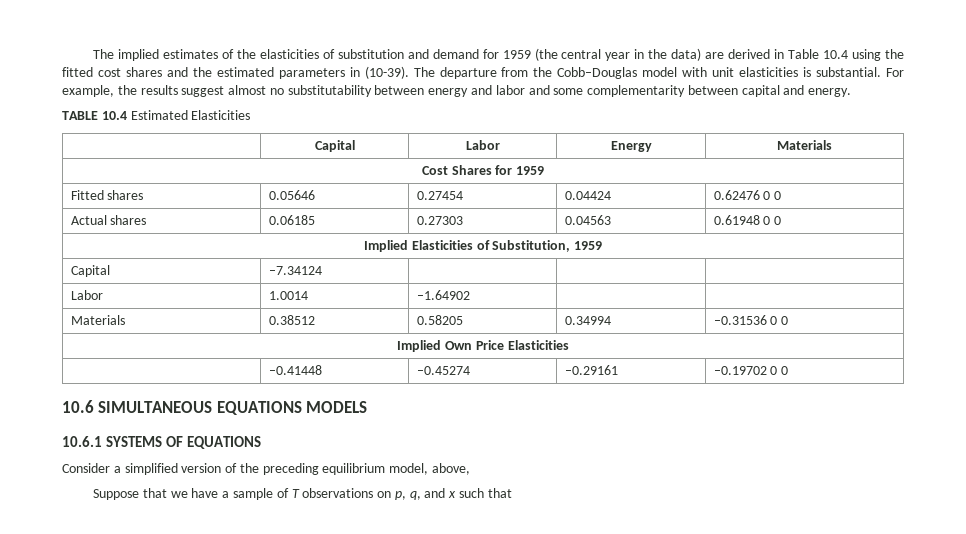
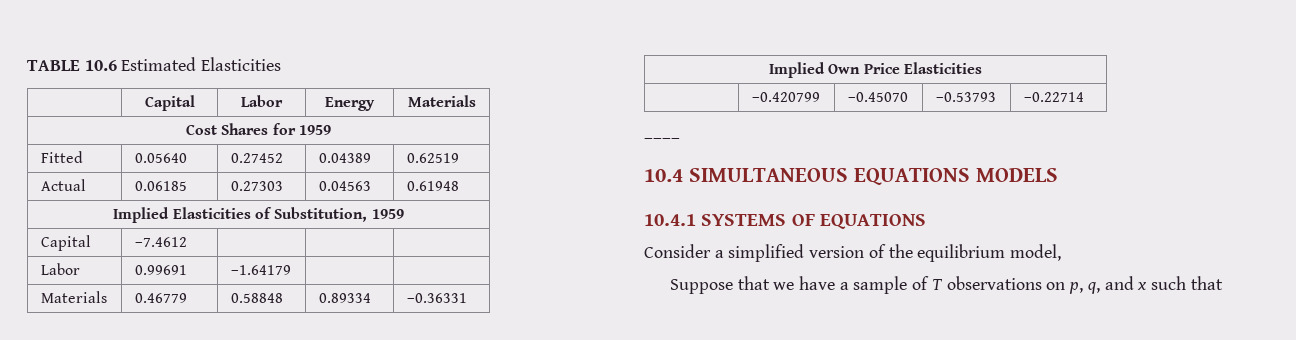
- The implied estimates of the elasticities of substitution and demand for 1959 (the central year in the data) are derived in Table 10.4 using the fitted cost shares and the estimated parameters in (10-39). The departure from the Cobb–Douglas model with unit elasticities is substantial. For example, the results suggest almost no substitutability between energy and labor and some complementarity between capital and energy.
- TABLE 10.4 Estimated Elasticities
+ TABLE 10.6 Estimated Elasticities
- Fitted shares | 0.05646 | 0.27454 | 0.04424 | 0.62476 0 0
+ Fitted | 0.05640 | 0.27452 | 0.04389 | 0.62519
- Actual shares | 0.06185 | 0.27303 | 0.04563 | 0.61948 0 0
+ Actual | 0.06185 | 0.27303 | 0.04563 | 0.61948
- Capital | –7.34124 | | |
- Labor | 1.0014 | –1.64902 | |
+ Capital | –7.4612 | | |
+ Labor | 0.99691 | –1.64179 | |
- Materials | 0.38512 | 0.58205 | 0.34994 | –0.31536 0 0
+ Materials | 0.46779 | 0.58848 | 0.89334 | –0.36331
  Implied Own Price Elasticities
- | –0.41448 | –0.45274 | –0.29161 | –0.19702 0 0
- 10.6 SIMULTANEOUS EQUATIONS MODELS
+ | –0.420799 | –0.45070 | –0.53793 | –0.22714
+ ____
+ 10.4 SIMULTANEOUS EQUATIONS MODELS
- 10.6.1 SYSTEMS OF EQUATIONS
+ 10.4.1 SYSTEMS OF EQUATIONS
- Consider a simplified version of the preceding equilibrium model, above,
+ Consider a simplified version of the equilibrium model,

